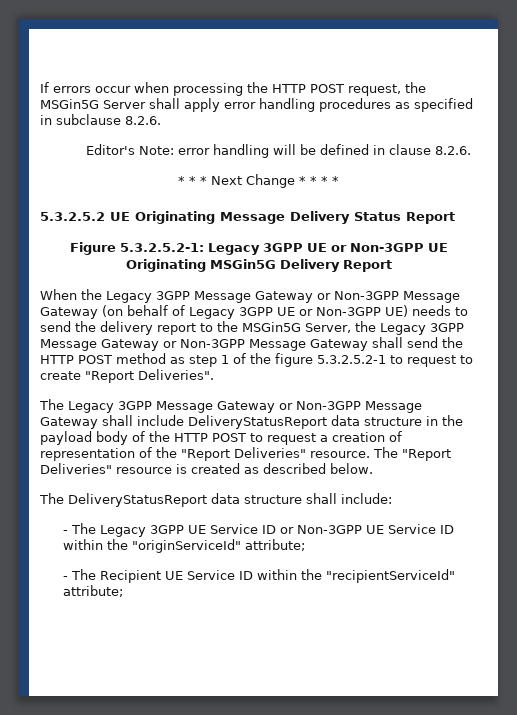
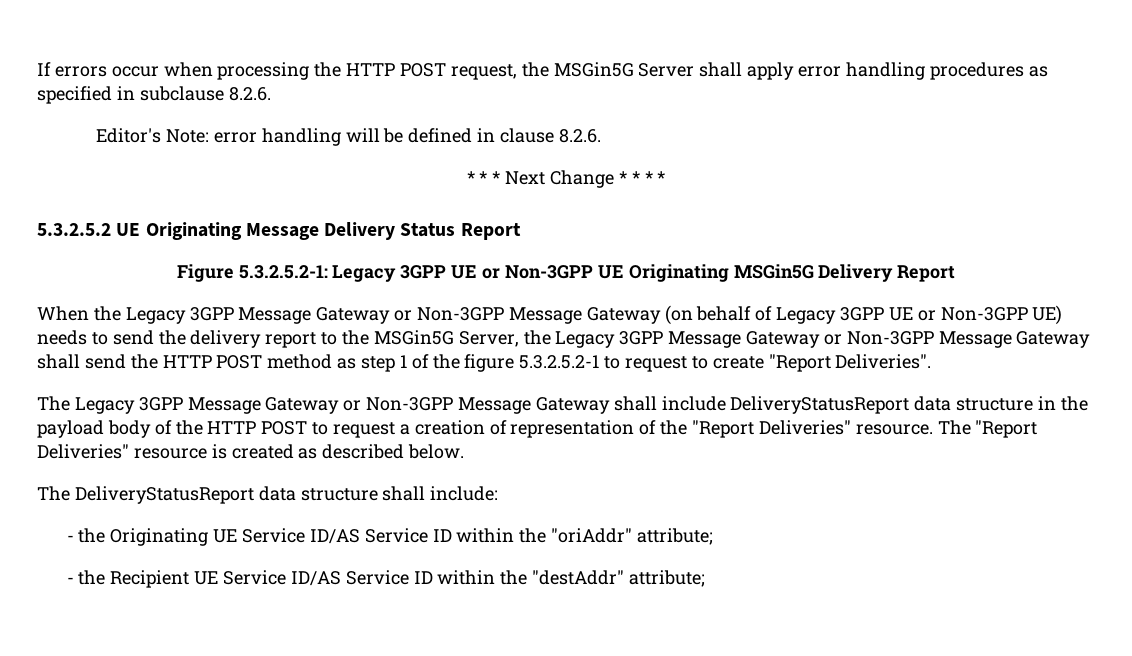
- - The Legacy 3GPP UE Service ID or Non-3GPP UE Service ID within the "originServiceId" attribute;
+ - the Originating UE Service ID/AS Service ID within the "oriAddr" attribute;
- - The Recipient UE Service ID within the "recipientServiceId" attribute;
+ - the Recipient UE Service ID/AS Service ID within the "destAddr" attribute;

